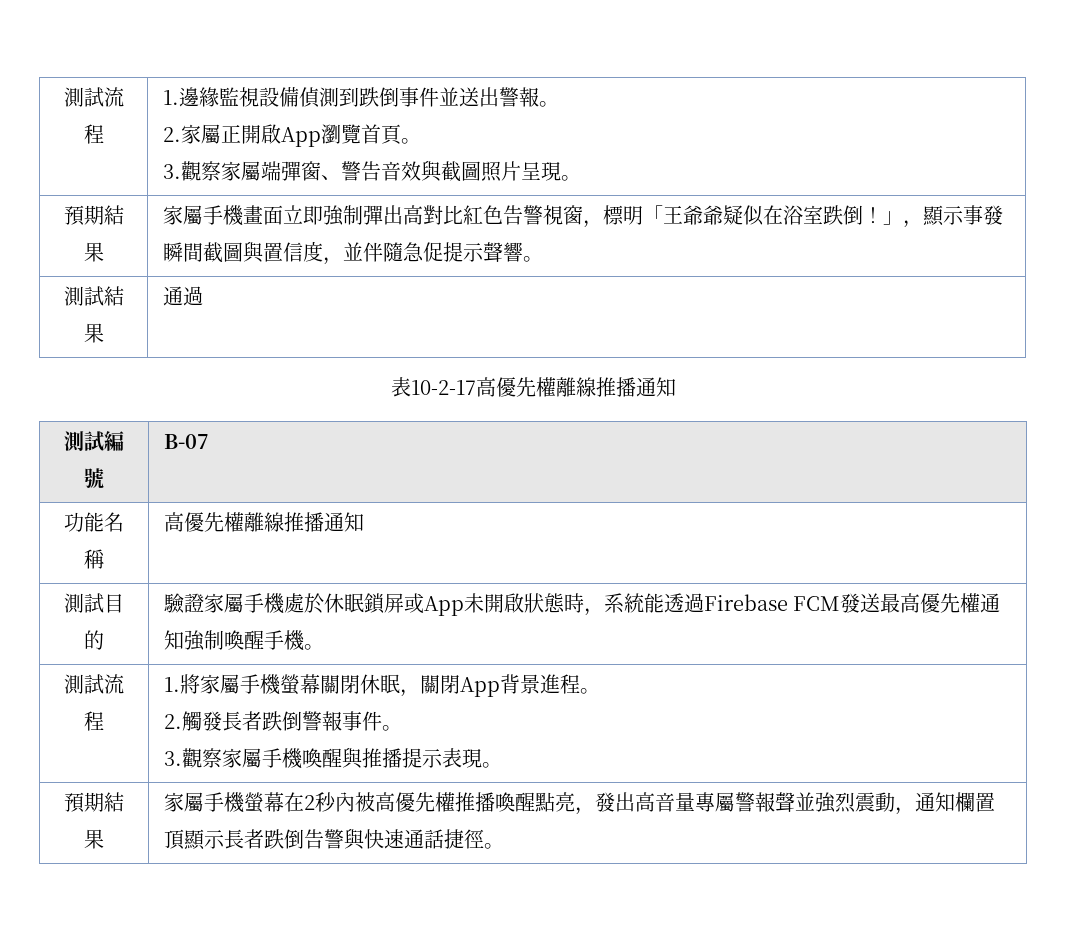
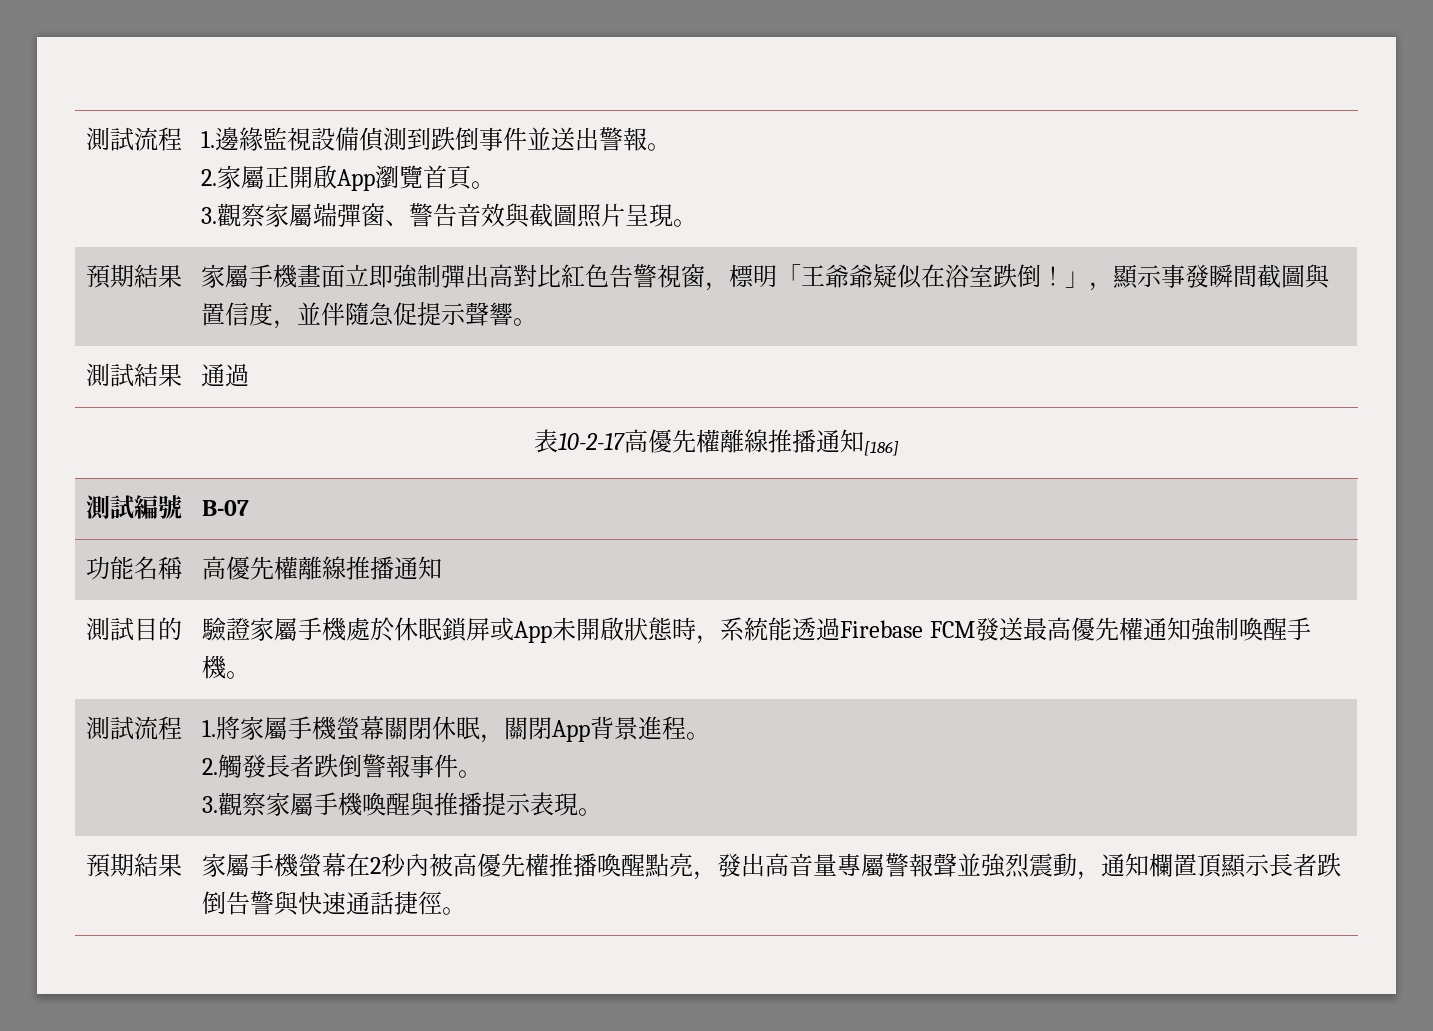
- 表10-2-17高優先權離線推播通知
+ 表10-2-17高優先權離線推播通知[186]

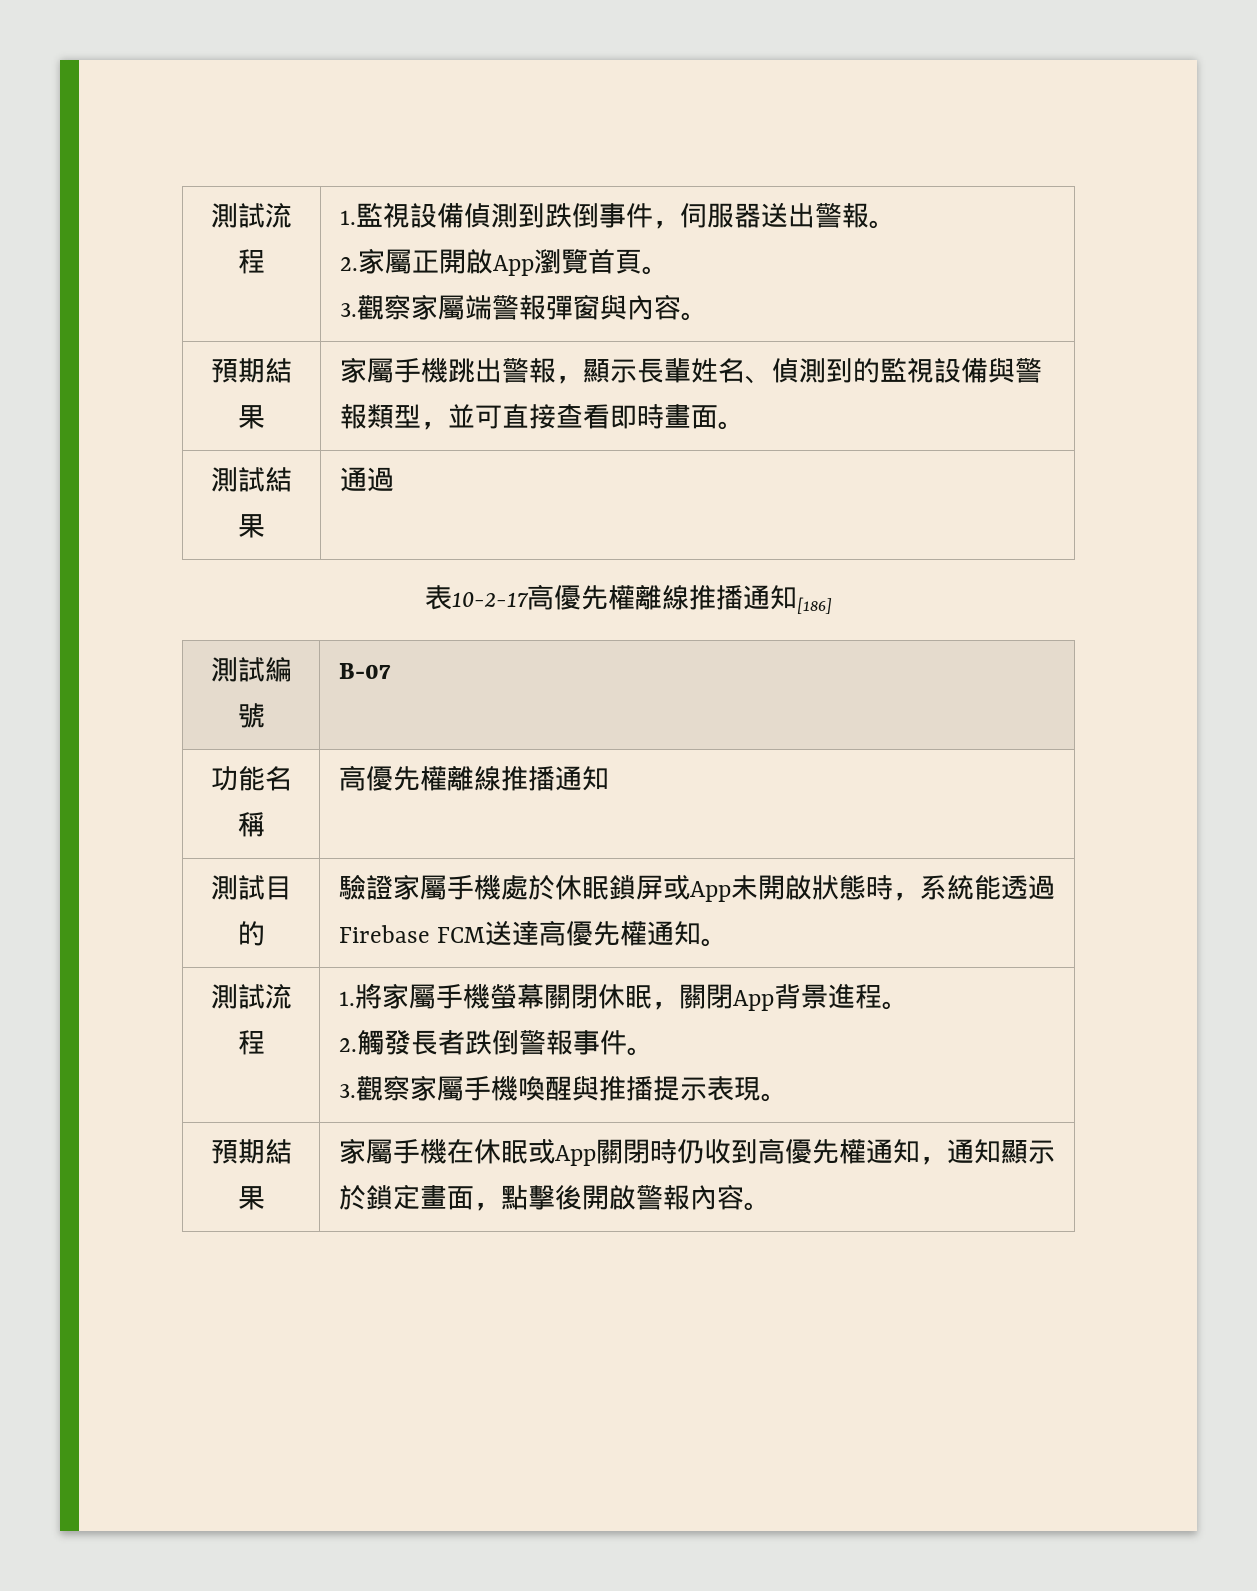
- 測試流程 | 1.邊緣監視設備偵測到跌倒事件並送出警報。
+ 測試流程 | 1.監視設備偵測到跌倒事件，伺服器送出警報。
  2.家屬正開啟App瀏覽首頁。
- 3.觀察家屬端彈窗、警告音效與截圖照片呈現。
- 預期結果 | 家屬手機畫面立即強制彈出高對比紅色告警視窗，標明「王爺爺疑似在浴室跌倒！」，顯示事發瞬間截圖與置信度，並伴隨急促提示聲響。
+ 3.觀察家屬端警報彈窗與內容。
+ 預期結果 | 家屬手機跳出警報，顯示長輩姓名、偵測到的監視設備與警報類型，並可直接查看即時畫面。
- 測試目的 | 驗證家屬手機處於休眠鎖屏或App未開啟狀態時，系統能透過Firebase FCM發送最高優先權通知強制喚醒手機。
+ 測試目的 | 驗證家屬手機處於休眠鎖屏或App未開啟狀態時，系統能透過Firebase FCM送達高優先權通知。
- 預期結果 | 家屬手機螢幕在2秒內被高優先權推播喚醒點亮，發出高音量專屬警報聲並強烈震動，通知欄置頂顯示長者跌倒告警與快速通話捷徑。
+ 預期結果 | 家屬手機在休眠或App關閉時仍收到高優先權通知，通知顯示於鎖定畫面，點擊後開啟警報內容。

